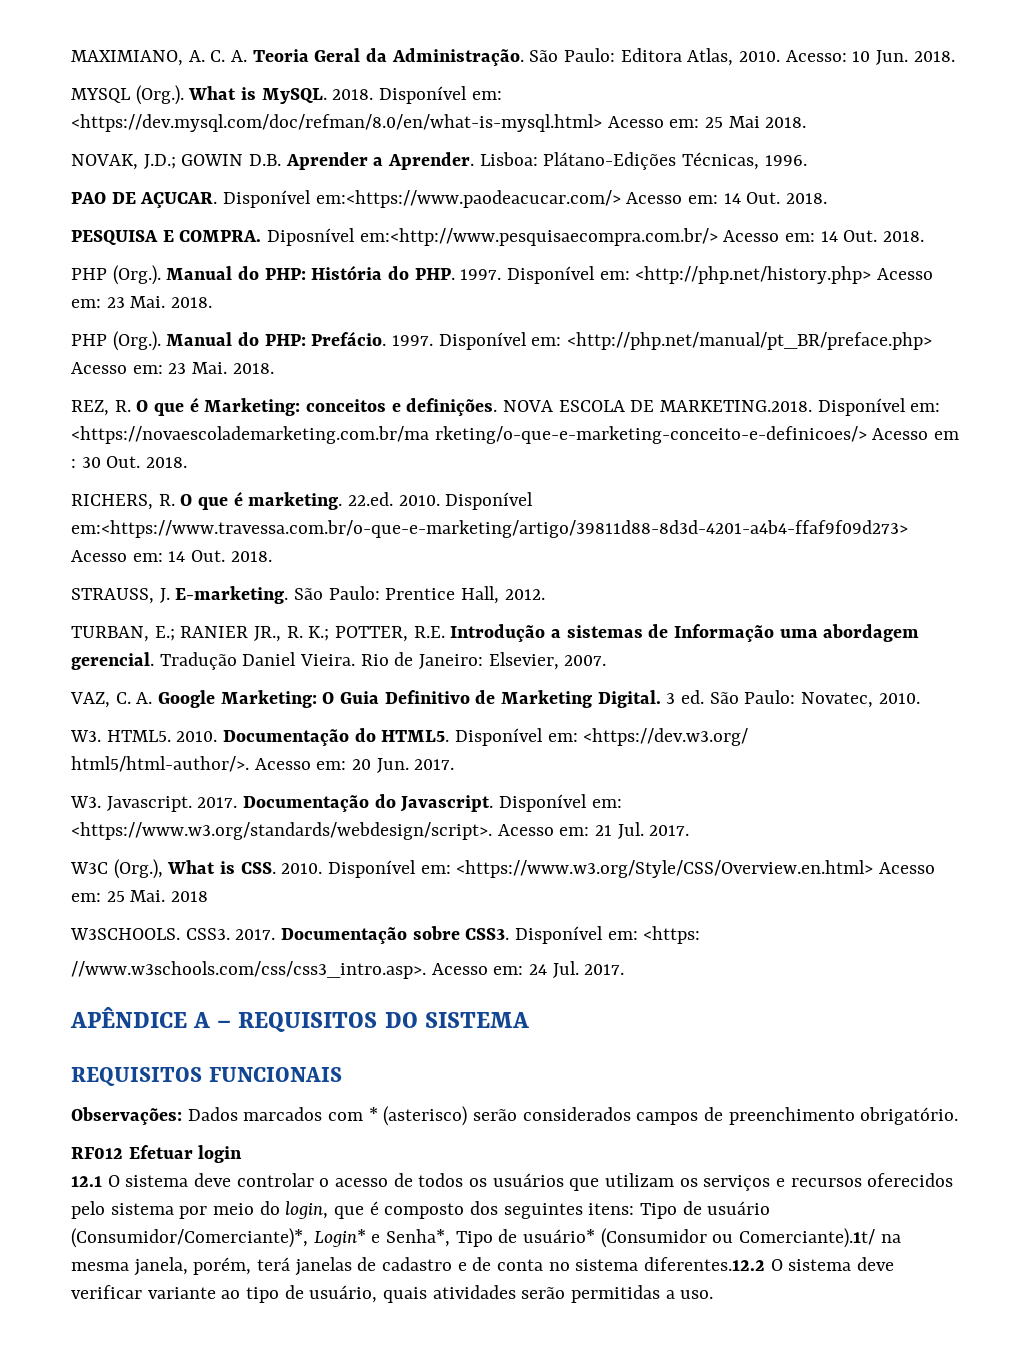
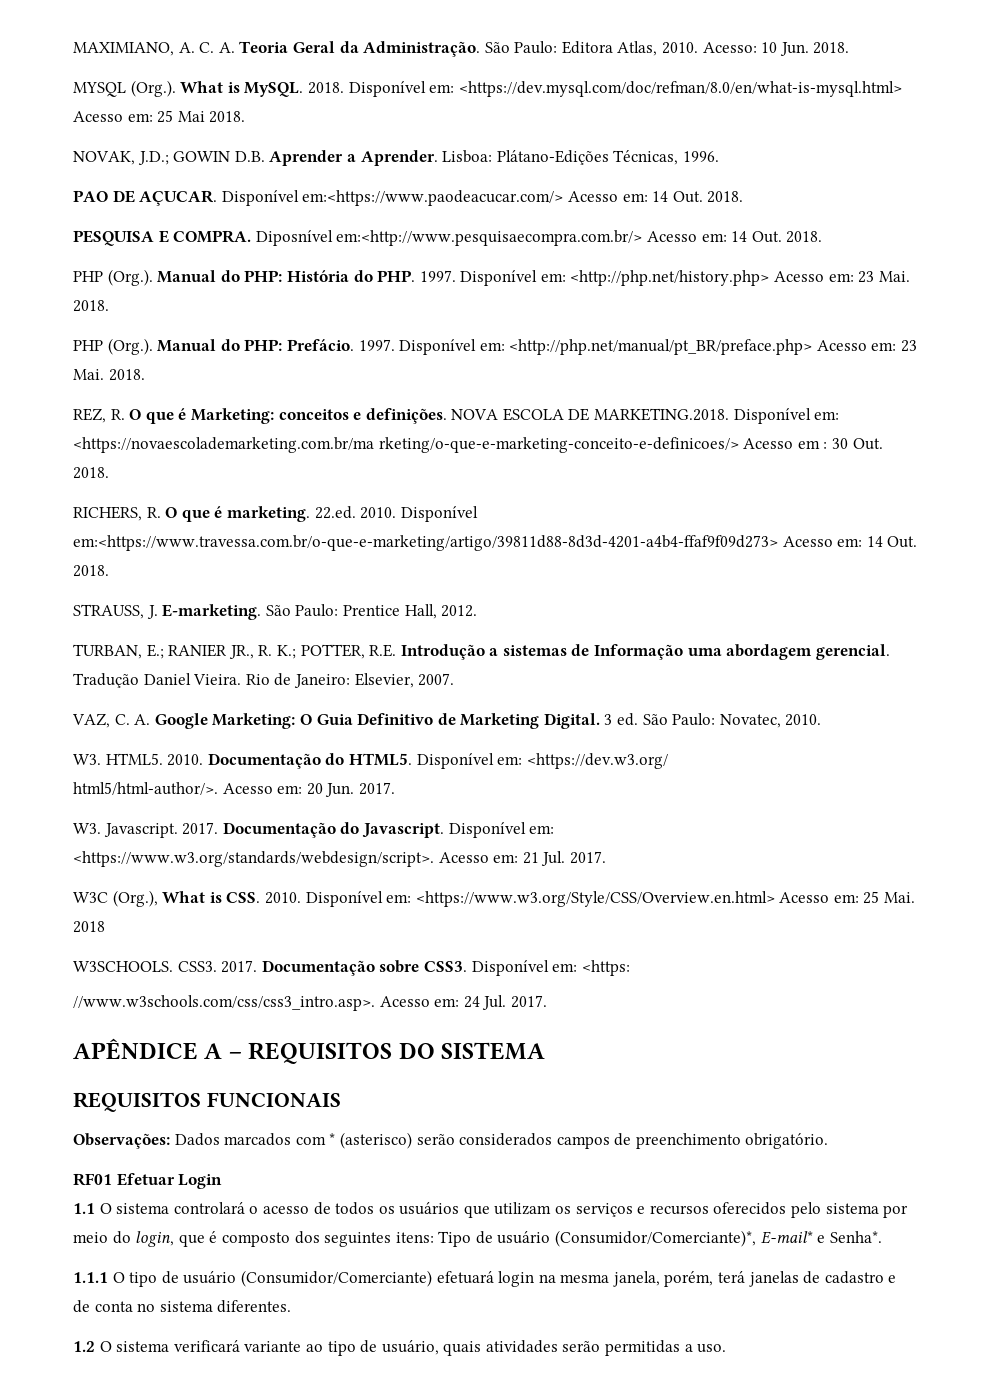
- RF012 Efetuar login
- 12.1 O sistema deve controlar o acesso de todos os usuários que utilizam os serviços e recursos oferecidos pelo sistema por meio do login, que é composto dos seguintes itens: Tipo de usuário (Consumidor/Comerciante)*, Login* e Senha*, Tipo de usuário* (Consumidor ou Comerciante).1t/ na mesma janela, porém, terá janelas de cadastro e de conta no sistema diferentes.12.2 O sistema deve verificar variante ao tipo de usuário, quais atividades serão permitidas a uso.
+ RF01 Efetuar Login
+ 1.1 O sistema controlará o acesso de todos os usuários que utilizam os serviços e recursos oferecidos pelo sistema por meio do login, que é composto dos seguintes itens: Tipo de usuário (Consumidor/Comerciante)*, E-mail* e Senha*.
+ 1.1.1 O tipo de usuário (Consumidor/Comerciante) efetuará login na mesma janela, porém, terá janelas de cadastro e de conta no sistema diferentes.
+ 1.2 O sistema verificará variante ao tipo de usuário, quais atividades serão permitidas a uso.

